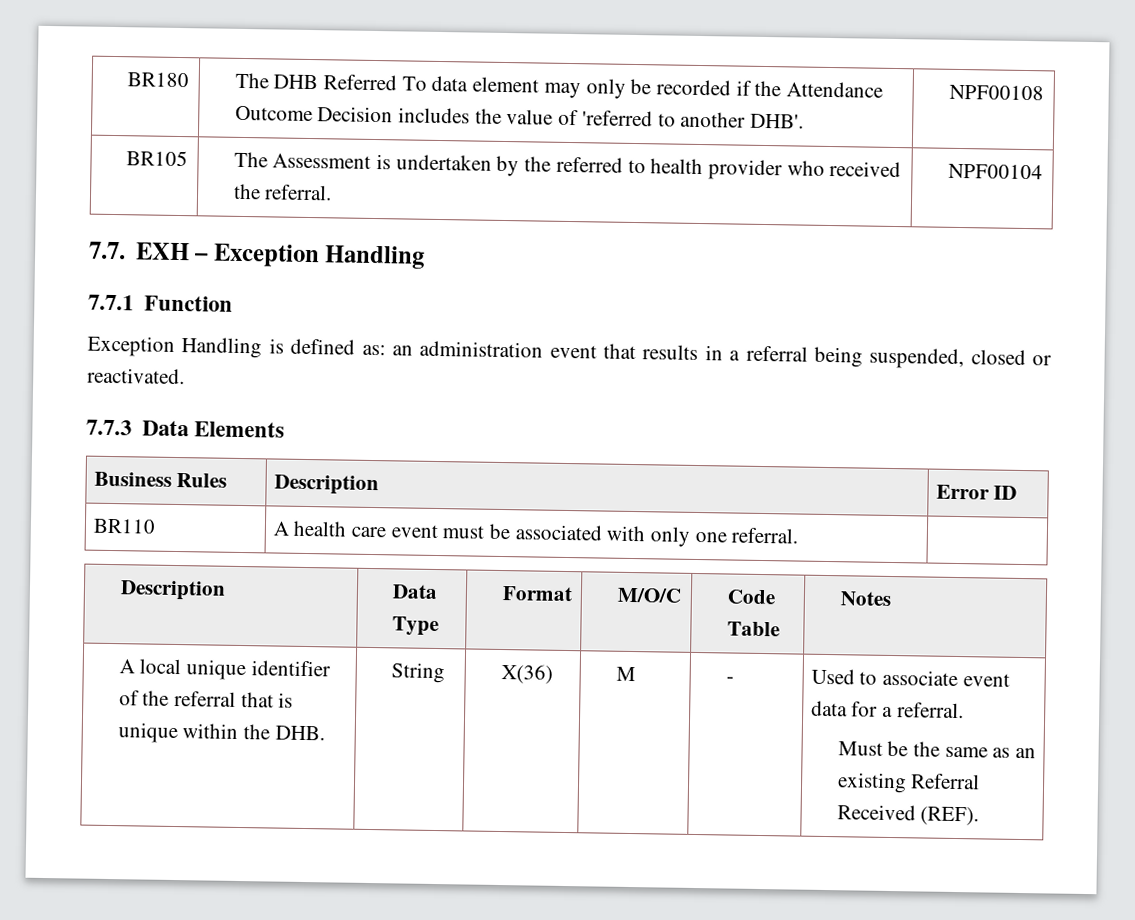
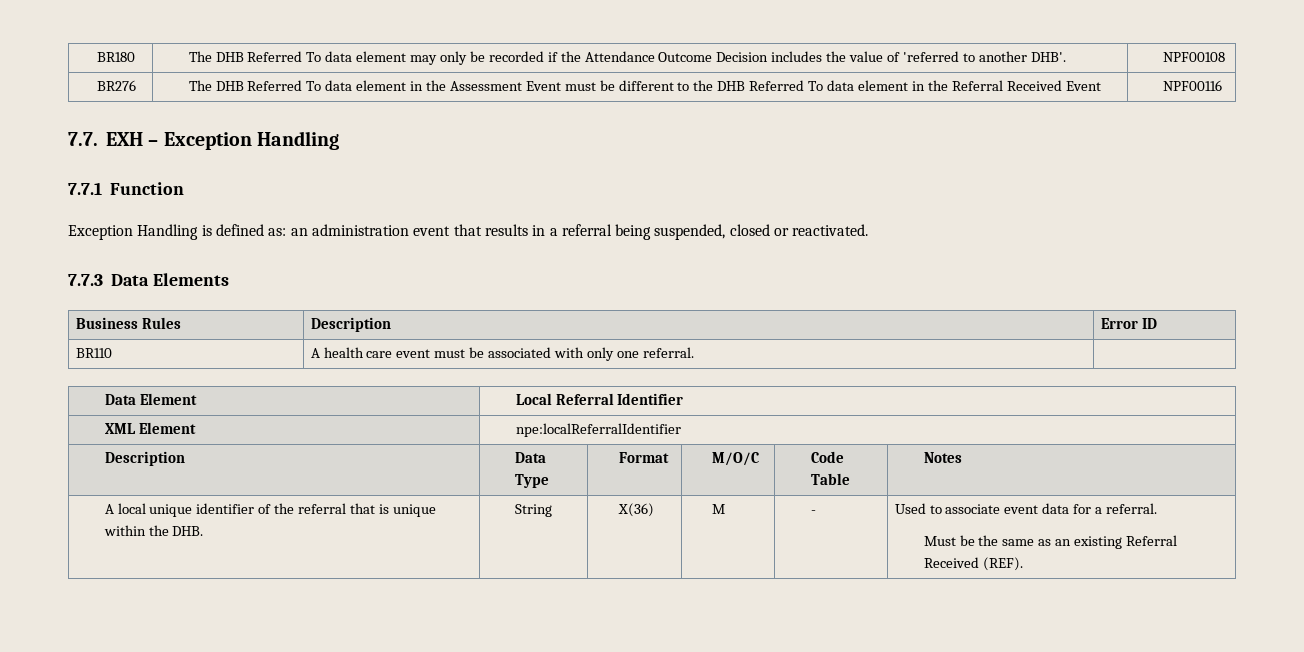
- BR105 | The Assessment is undertaken by the referred to health provider who received the referral. | NPF00104
+ BR276 | The DHB Referred To data element in the Assessment Event must be different to the DHB Referred To data element in the Referral Received Event | NPF00116
+ Data Element | Local Referral Identifier
+ XML Element | npe:localReferralIdentifier

